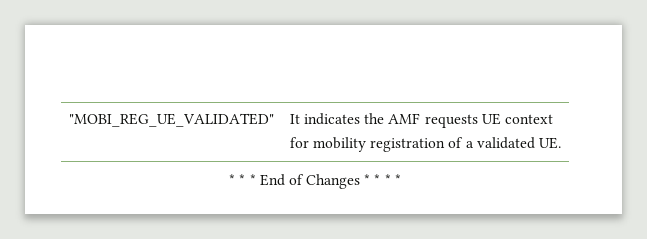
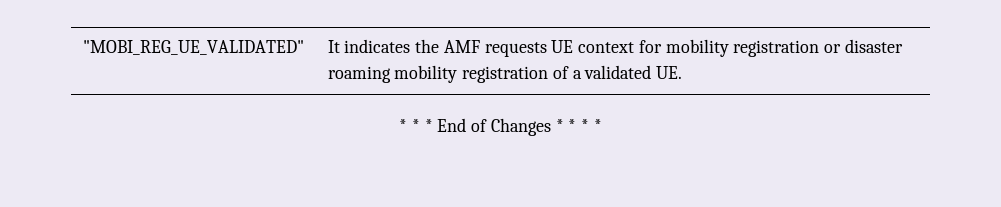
- "MOBI_REG_UE_VALIDATED" | It indicates the AMF requests UE context for mobility registration of a validated UE.
+ "MOBI_REG_UE_VALIDATED" | It indicates the AMF requests UE context for mobility registration or disaster roaming mobility registration of a validated UE.

